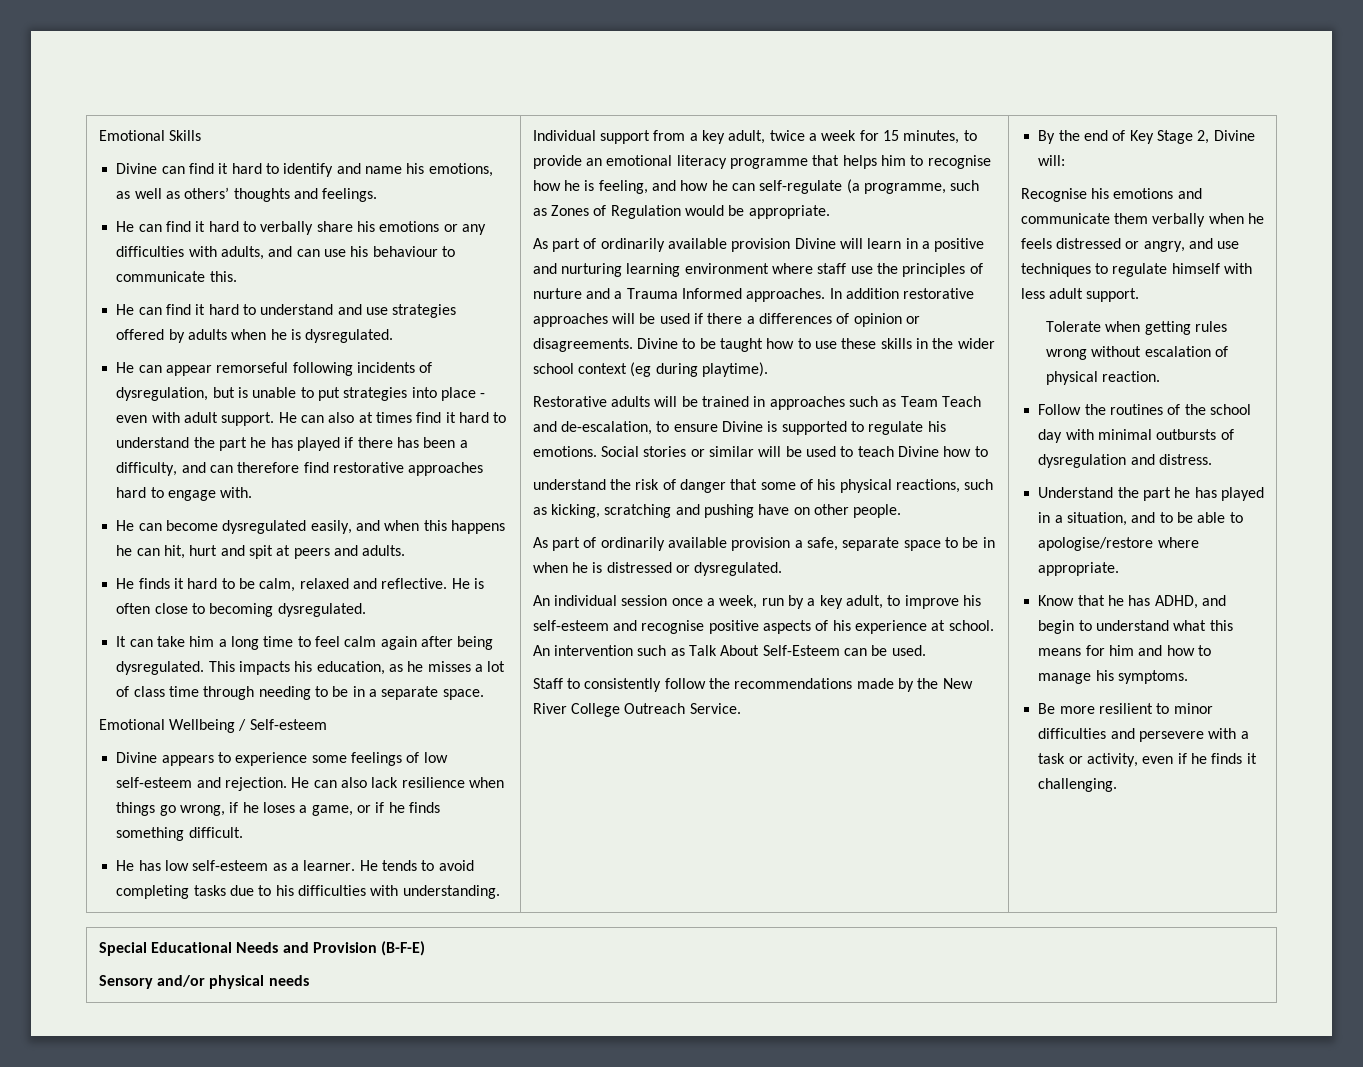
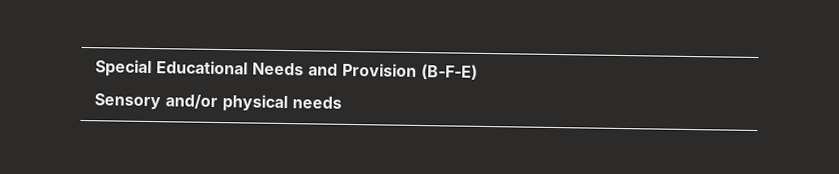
- Emotional Skills
- Divine can find it hard to identify and name his emotions, as well as others’ thoughts and feelings.
- He can find it hard to verbally share his emotions or any difficulties with adults, and can use his behaviour to communicate this.
- He can find it hard to understand and use strategies offered by adults when he is dysregulated.
- He can appear remorseful following incidents of dysregulation, but is unable to put strategies into place - even with adult support. He can also at times find it hard to understand the part he has played if there has been a difficulty, and can therefore find restorative approaches hard to engage with.
- He can become dysregulated easily, and when this happens he can hit, hurt and spit at peers and adults.
- He finds it hard to be calm, relaxed and reflective. He is often close to becoming dysregulated.
- It can take him a long time to feel calm again after being dysregulated. This impacts his education, as he misses a lot of class time through needing to be in a separate space.
- Emotional Wellbeing / Self-esteem
- Divine appears to experience some feelings of low self-esteem and rejection. He can also lack resilience when things go wrong, if he loses a game, or if he finds something difficult.
- He has low self-esteem as a learner. He tends to avoid completing tasks due to his difficulties with understanding. | Individual support from a key adult, twice a week for 15 minutes, to provide an emotional literacy programme that helps him to recognise how he is feeling, and how he can self-regulate (a programme, such as Zones of Regulation would be appropriate.
- As part of ordinarily available provision Divine will learn in a positive and nurturing learning environment where staff use the principles of nurture and a Trauma Informed approaches. In addition restorative approaches will be used if there a differences of opinion or disagreements. Divine to be taught how to use these skills in the wider school context (eg during playtime).
- Restorative adults will be trained in approaches such as Team Teach and de-escalation, to ensure Divine is supported to regulate his emotions. Social stories or similar will be used to teach Divine how to
- understand the risk of danger that some of his physical reactions, such as kicking, scratching and pushing have on other people.
- As part of ordinarily available provision a safe, separate space to be in when he is distressed or dysregulated.
- An individual session once a week, run by a key adult, to improve his self-esteem and recognise positive aspects of his experience at school. An intervention such as Talk About Self-Esteem can be used.
- Staff to consistently follow the recommendations made by the New River College Outreach Service. | By the end of Key Stage 2, Divine will:
- Recognise his emotions and communicate them verbally when he feels distressed or angry, and use techniques to regulate himself with less adult support.
- Tolerate when getting rules wrong without escalation of physical reaction.
- Follow the routines of the school day with minimal outbursts of dysregulation and distress.
- Understand the part he has played in a situation, and to be able to apologise/restore where appropriate.
- Know that he has ADHD, and begin to understand what this means for him and how to manage his symptoms.
- Be more resilient to minor difficulties and persevere with a task or activity, even if he finds it challenging.

